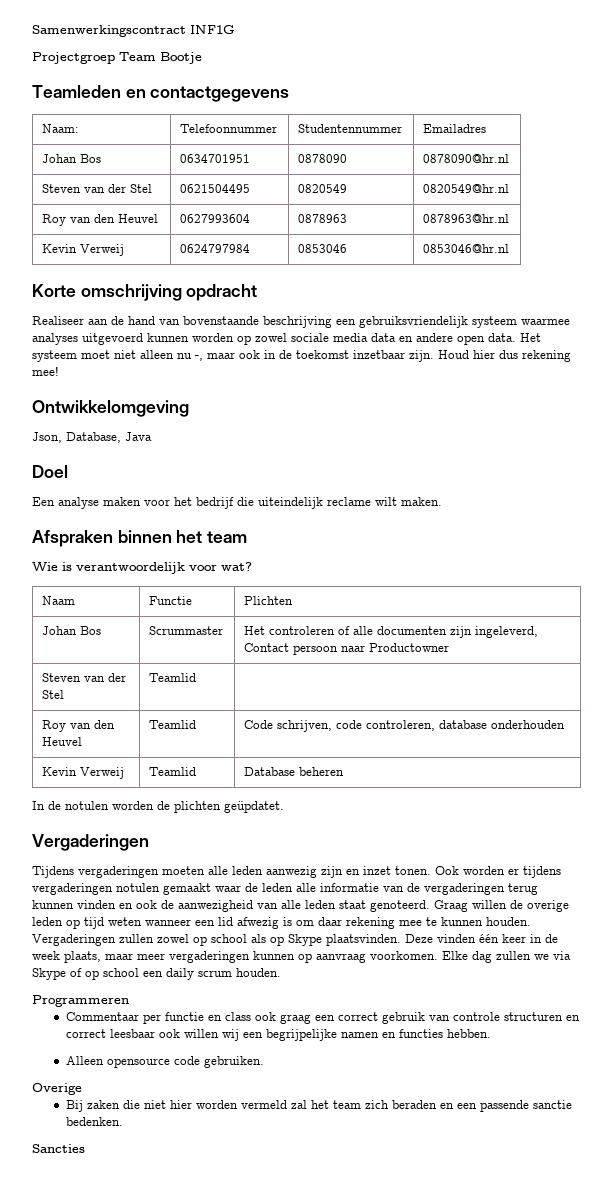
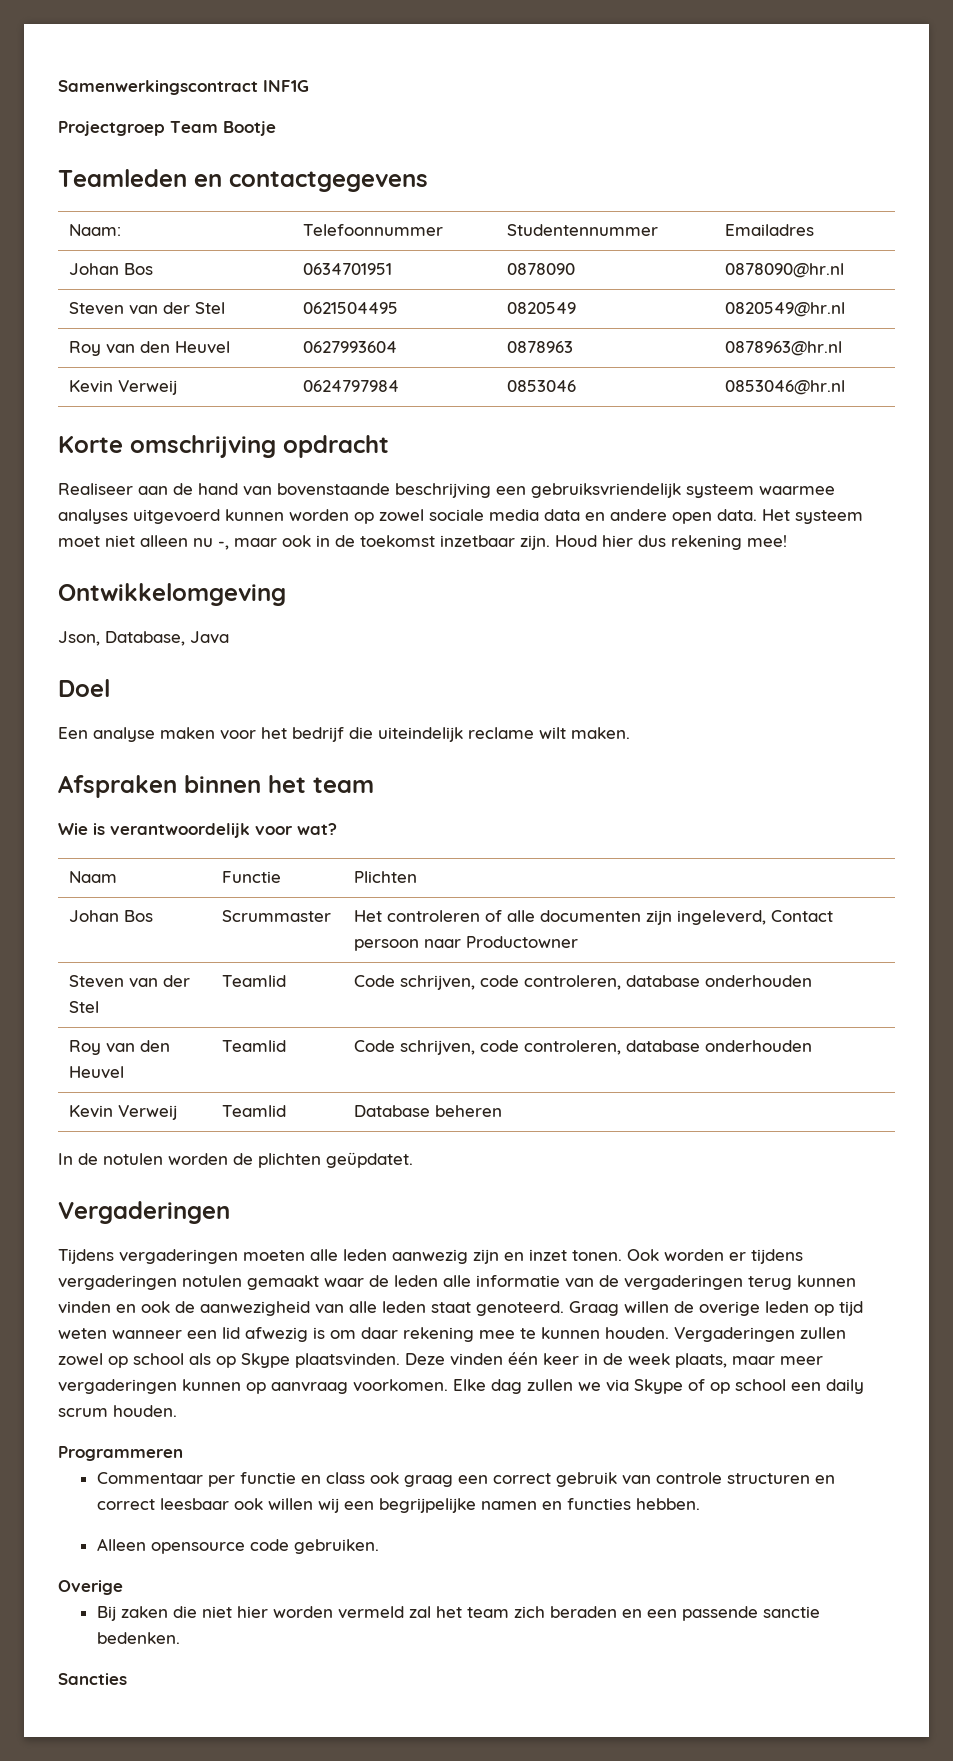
- Steven van der Stel | Teamlid |
+ Steven van der Stel | Teamlid | Code schrijven, code controleren, database onderhouden

